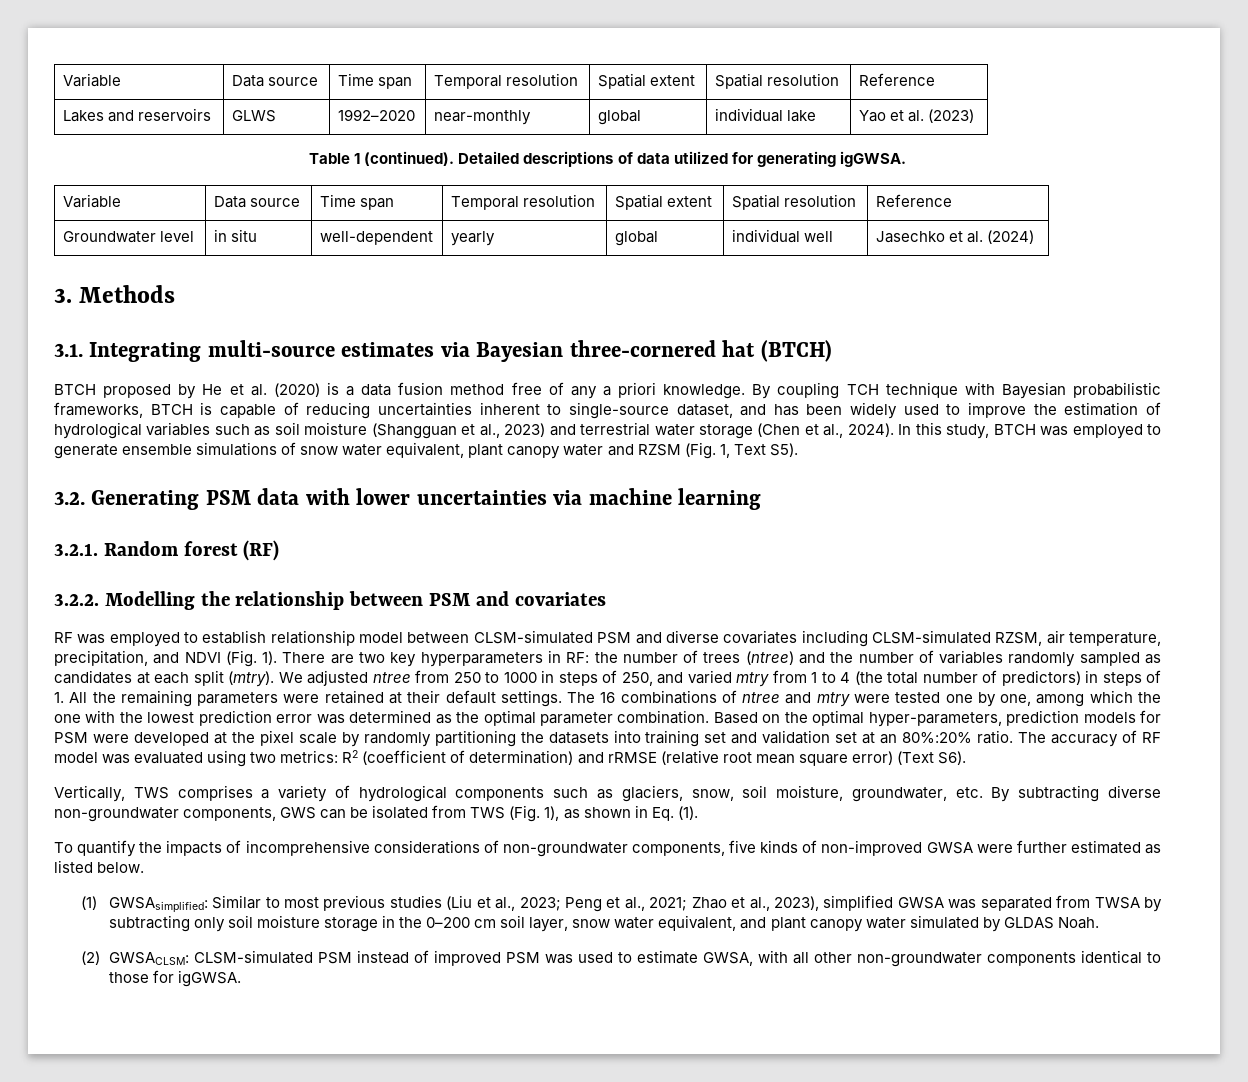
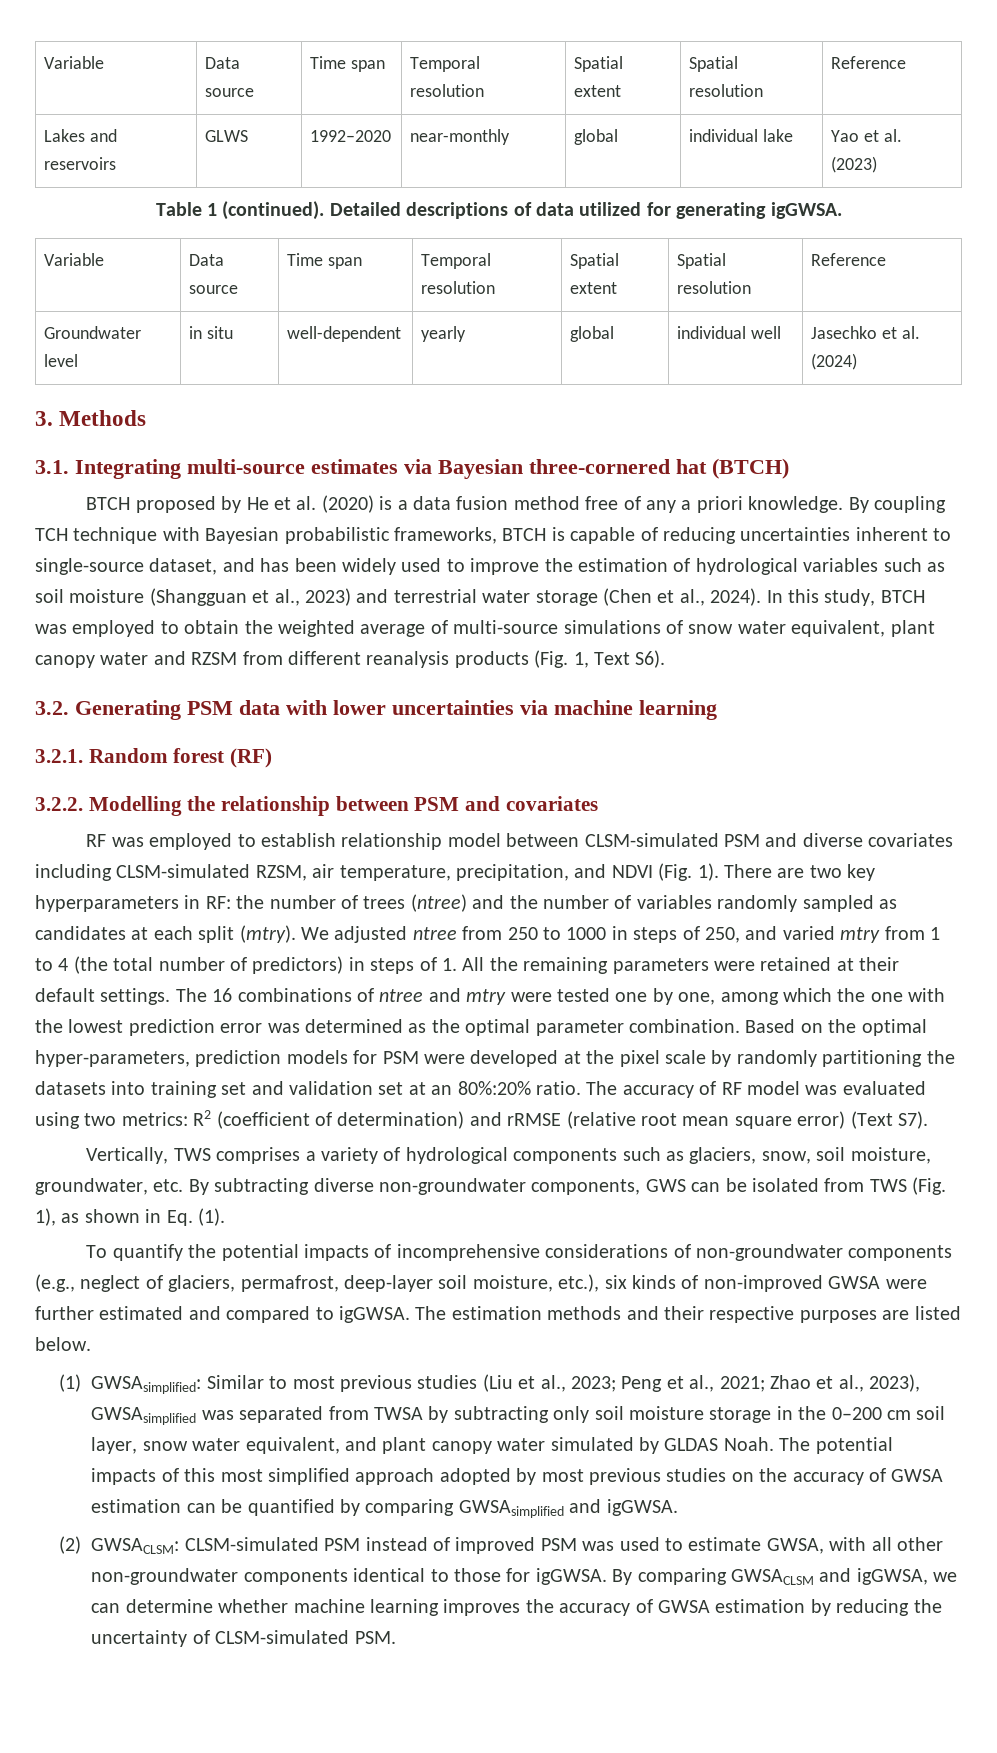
- In this study, BTCH was employed to generate ensemble simulations of snow water equivalent, plant canopy water and RZSM (Fig. 1, Text S5).
+ In this study, BTCH was employed to obtain the weighted average of multi-source simulations of snow water equivalent, plant canopy water and RZSM from different reanalysis products (Fig. 1, Text S6).
- The accuracy of RF model was evaluated using two metrics: R2 (coefficient of determination) and rRMSE (relative root mean square error) (Text S6).
+ The accuracy of RF model was evaluated using two metrics: R2 (coefficient of determination) and rRMSE (relative root mean square error) (Text S7).
- To quantify the impacts of incomprehensive considerations of non-groundwater components, five kinds of non-improved GWSA were further estimated as listed below.
+ To quantify the potential impacts of incomprehensive considerations of non-groundwater components (e.g., neglect of glaciers, permafrost, deep-layer soil moisture, etc.), six kinds of non-improved GWSA were further estimated and compared to igGWSA. The estimation methods and their respective purposes are listed below.
- (1) GWSAsimplified: Similar to most previous studies (Liu et al., 2023; Peng et al., 2021; Zhao et al., 2023), simplified GWSA was separated from TWSA by subtracting only soil moisture storage in the 0–200 cm soil layer, snow water equivalent, and plant canopy water simulated by GLDAS Noah.
+ (1) GWSAsimplified: Similar to most previous studies (Liu et al., 2023; Peng et al., 2021; Zhao et al., 2023), GWSAsimplified was separated from TWSA by subtracting only soil moisture storage in the 0–200 cm soil layer, snow water equivalent, and plant canopy water simulated by GLDAS Noah. The potential impacts of this most simplified approach adopted by most previous studies on the accuracy of GWSA estimation can be quantified by comparing GWSAsimplified and igGWSA.
+ By comparing GWSACLSM and igGWSA, we can determine whether machine learning improves the accuracy of GWSA estimation by reducing the uncertainty of CLSM-simulated PSM.

